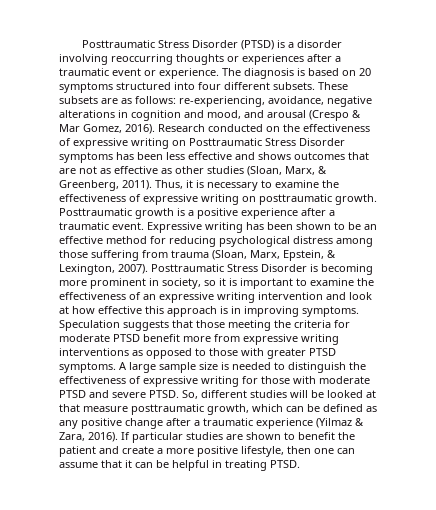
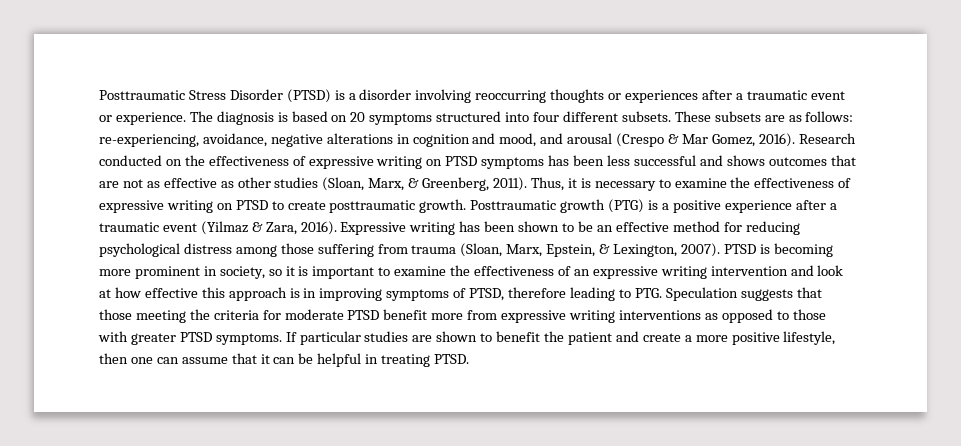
- Research conducted on the effectiveness of expressive writing on Posttraumatic Stress Disorder symptoms has been less effective and shows outcomes that are not as effective as other studies (Sloan, Marx, & Greenberg, 2011).
+ Research conducted on the effectiveness of expressive writing on PTSD symptoms has been less successful and shows outcomes that are not as effective as other studies (Sloan, Marx, & Greenberg, 2011).
- Thus, it is necessary to examine the effectiveness of expressive writing on posttraumatic growth.
+ Thus, it is necessary to examine the effectiveness of expressive writing on PTSD to create posttraumatic growth.
- Posttraumatic growth is a positive experience after a traumatic event.
+ Posttraumatic growth (PTG) is a positive experience after a traumatic event (Yilmaz & Zara, 2016).
- Posttraumatic Stress Disorder is becoming more prominent in society, so it is important to examine the effectiveness of an expressive writing intervention and look at how effective this approach is in improving symptoms. Speculation suggests that those meeting the criteria for moderate PTSD benefit more from expressive writing interventions as opposed to those with greater PTSD symptoms.
+ PTSD is becoming more prominent in society, so it is important to examine the effectiveness of an expressive writing intervention and look at how effective this approach is in improving symptoms of PTSD, therefore leading to PTG. Speculation suggests that those meeting the criteria for moderate PTSD benefit more from expressive writing interventions as opposed to those with greater PTSD symptoms.
- A large sample size is needed to distinguish the effectiveness of expressive writing for those with moderate PTSD and severe PTSD. So, different studies will be looked at that measure posttraumatic growth, which can be defined as any positive change after a traumatic experience (Yilmaz & Zara, 2016).

